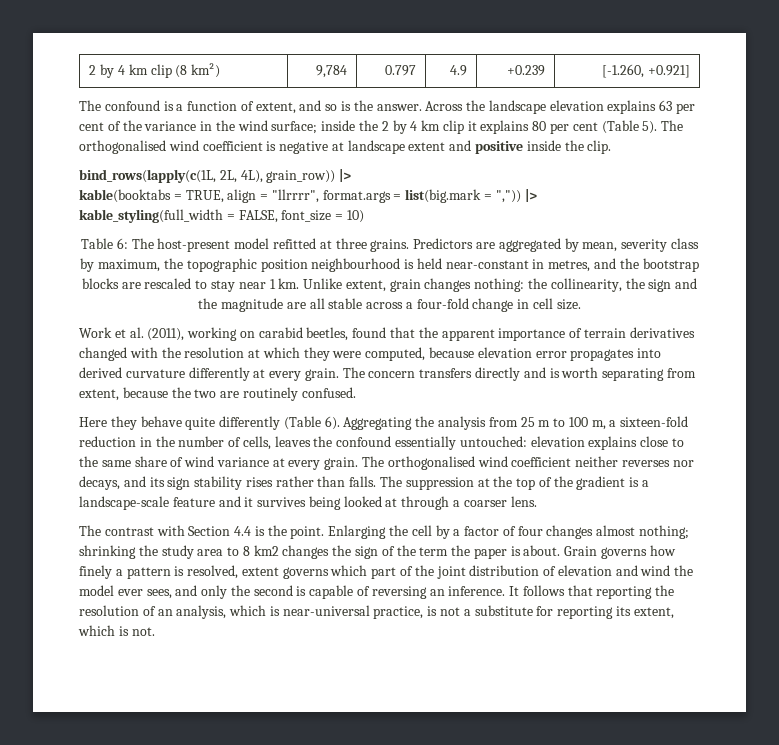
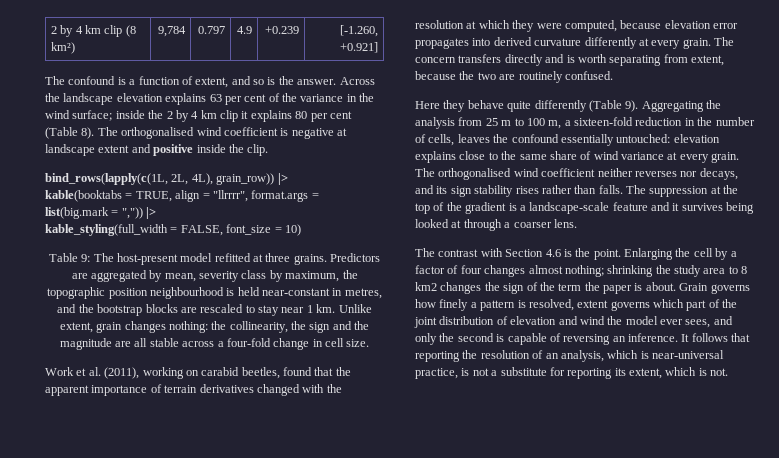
- Across the landscape elevation explains 63 per cent of the variance in the wind surface; inside the 2 by 4 km clip it explains 80 per cent (Table 5).
+ Across the landscape elevation explains 63 per cent of the variance in the wind surface; inside the 2 by 4 km clip it explains 80 per cent (Table 8).
- Table 6: The host-present model refitted at three grains.
+ Table 9: The host-present model refitted at three grains.
- Here they behave quite differently (Table 6).
+ Here they behave quite differently (Table 9).
- The contrast with Section 4.4 is the point.
+ The contrast with Section 4.6 is the point.

